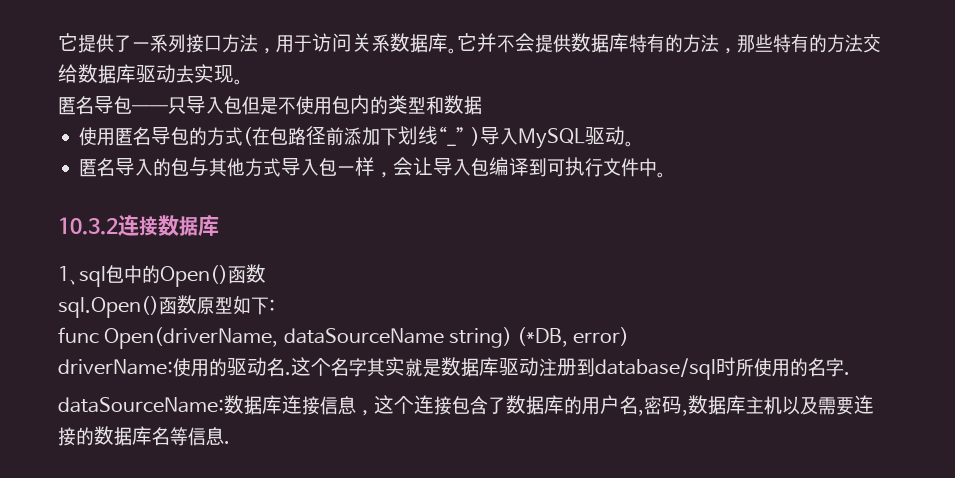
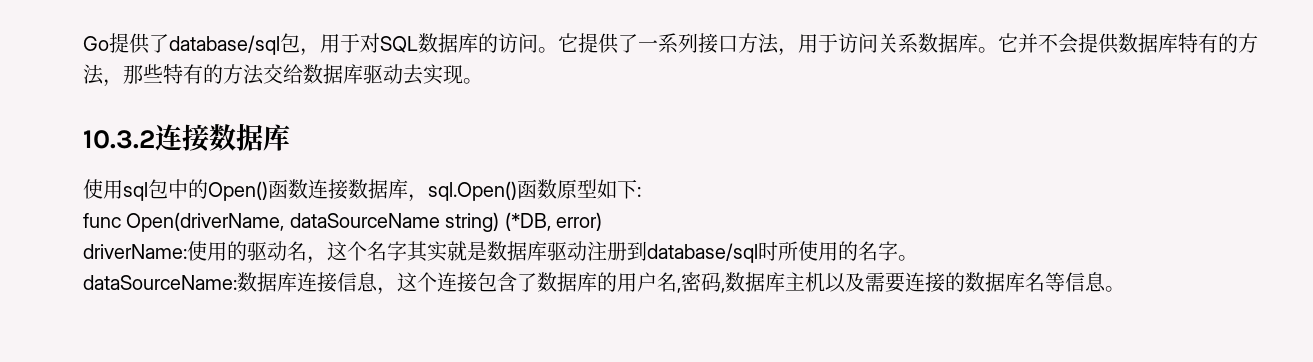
+ Go提供了database/sql包，用于对SQL数据库的访问。
- 匿名导包——只导入包但是不使用包内的类型和数据
- 使用匿名导包的方式(在包路径前添加下划线“_” )导入MySQL驱动。
- 匿名导入的包与其他方式导入包一样，会让导入包编译到可执行文件中。
- 1、sql包中的Open()函数
- sql.Open()函数原型如下:
+ 使用sql包中的Open()函数连接数据库，sql.Open()函数原型如下:
- driverName:使用的驱动名.这个名字其实就是数据库驱动注册到database/sql时所使用的名字.
+ driverName:使用的驱动名，这个名字其实就是数据库驱动注册到database/sql时所使用的名字。
- dataSourceName:数据库连接信息，这个连接包含了数据库的用户名,密码,数据库主机以及需要连接的数据库名等信息.
+ dataSourceName:数据库连接信息，这个连接包含了数据库的用户名,密码,数据库主机以及需要连接的数据库名等信息。

